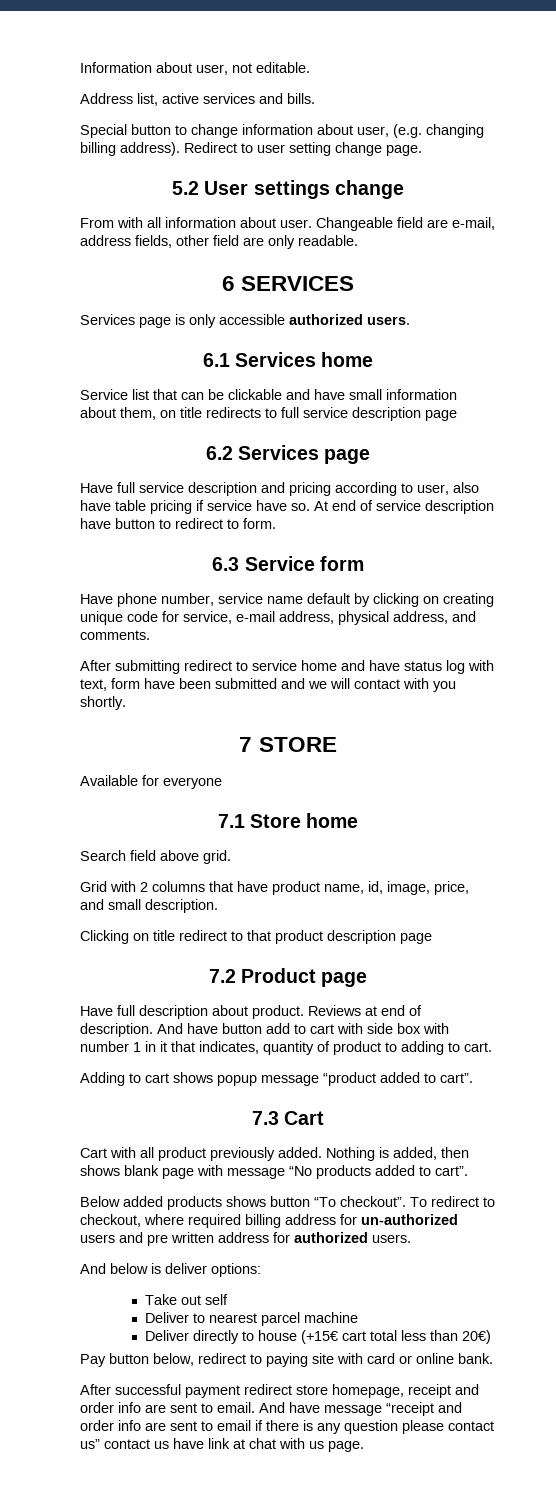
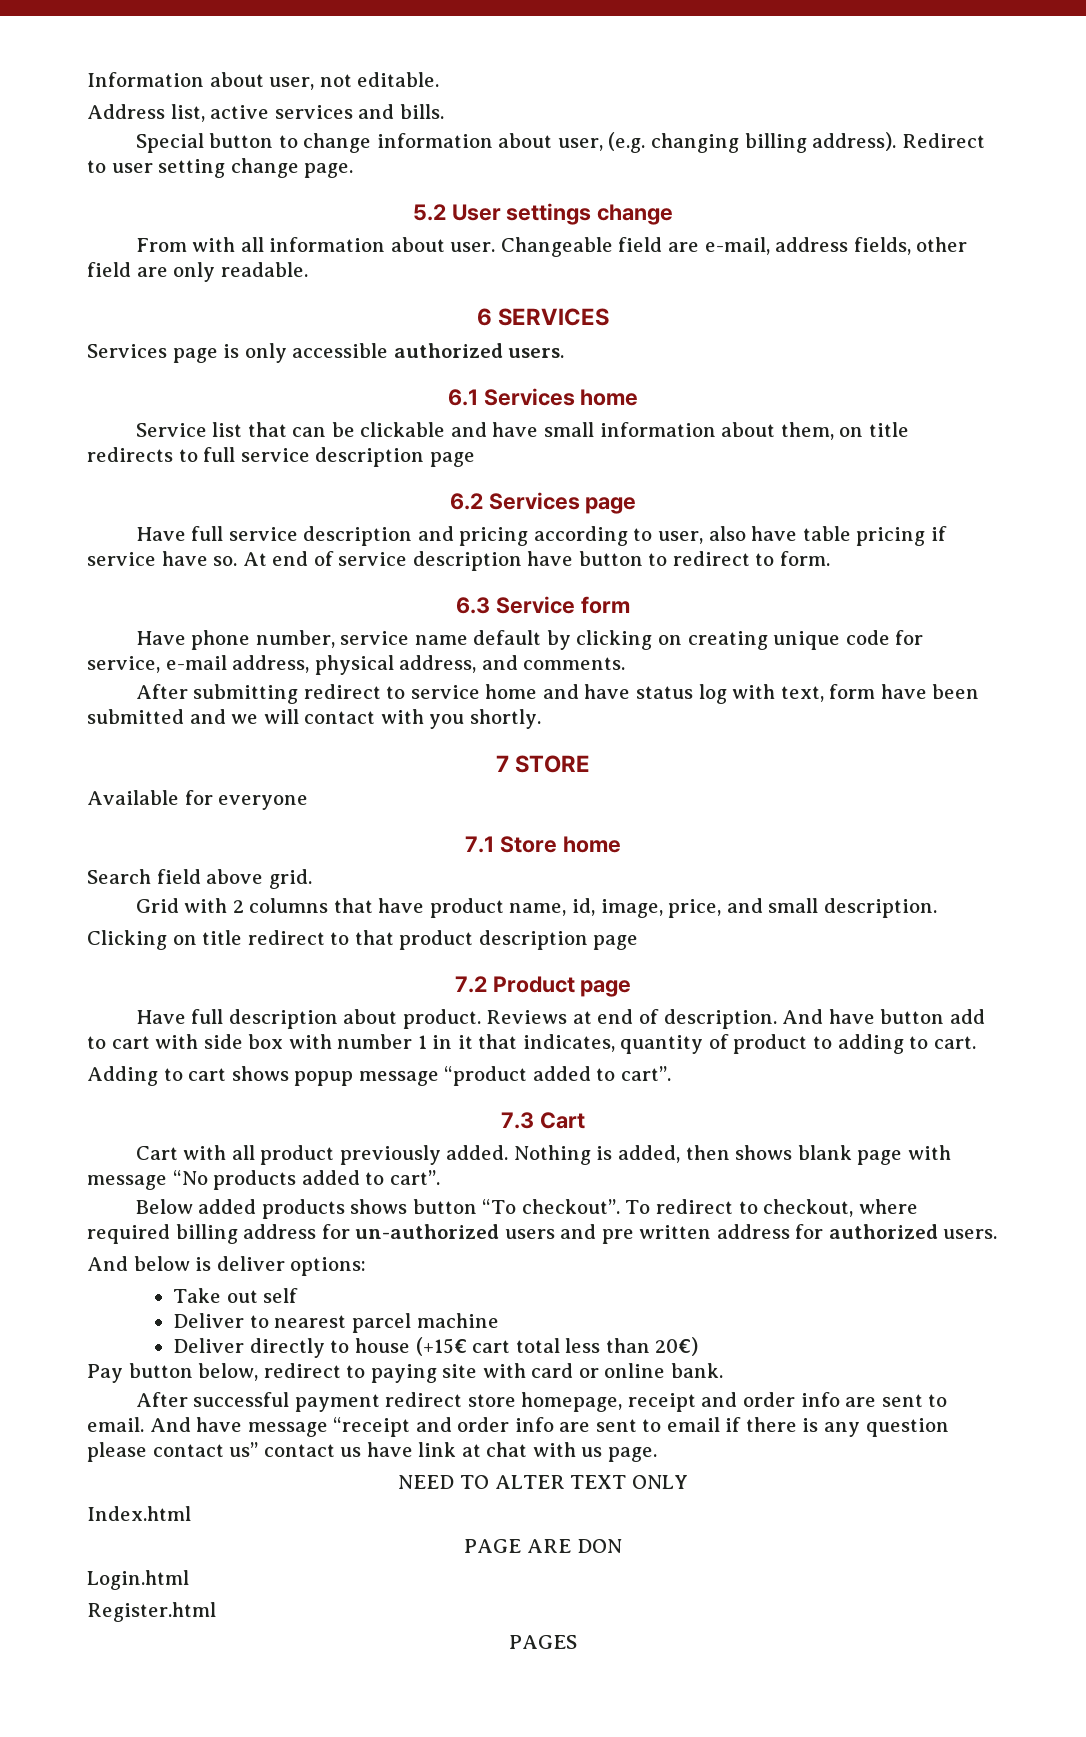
+ NEED TO ALTER TEXT ONLY
+ Index.html
+ PAGE ARE DON
+ Login.html
+ Register.html
+ PAGES

